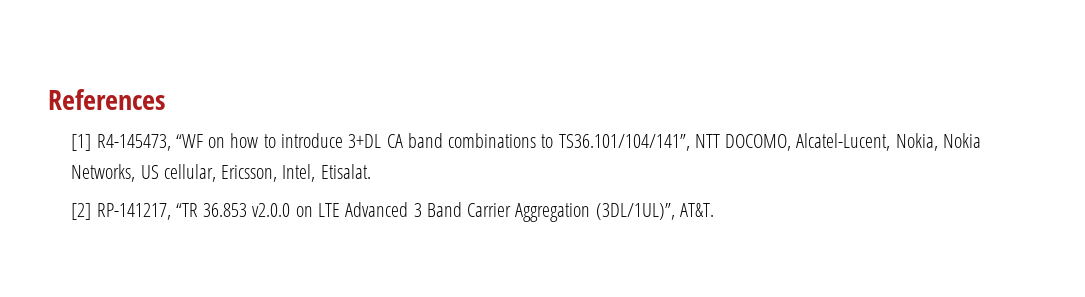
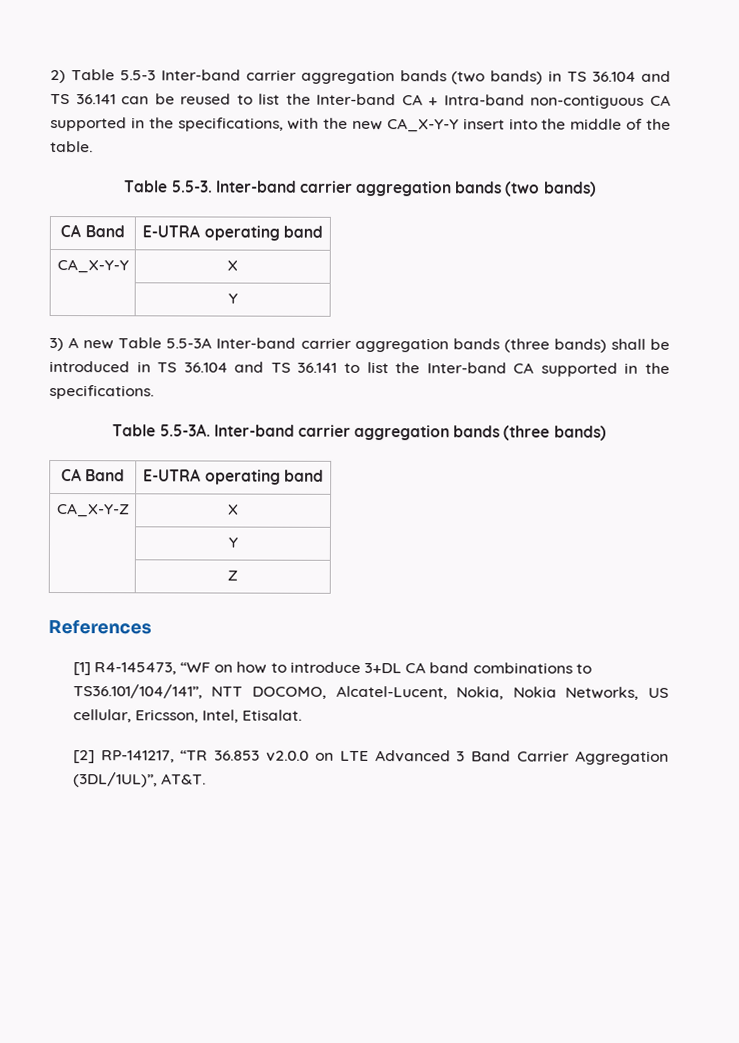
+ 2) Table 5.5-3 Inter-band carrier aggregation bands (two bands) in TS 36.104 and TS 36.141 can be reused to list the Inter-band CA + Intra-band non-contiguous CA supported in the specifications, with the new CA_X-Y-Y insert into the middle of the table.
+ Table 5.5-3. Inter-band carrier aggregation bands (two bands)
+ CA Band | E-UTRA operating band
+ CA_X-Y-Y | X
+ | Y
+ 3) A new Table 5.5-3A Inter-band carrier aggregation bands (three bands) shall be introduced in TS 36.104 and TS 36.141 to list the Inter-band CA supported in the specifications.
+ Table 5.5-3A. Inter-band carrier aggregation bands (three bands)
+ CA Band | E-UTRA operating band
+ CA_X-Y-Z | X
+ | Y
+ | Z

